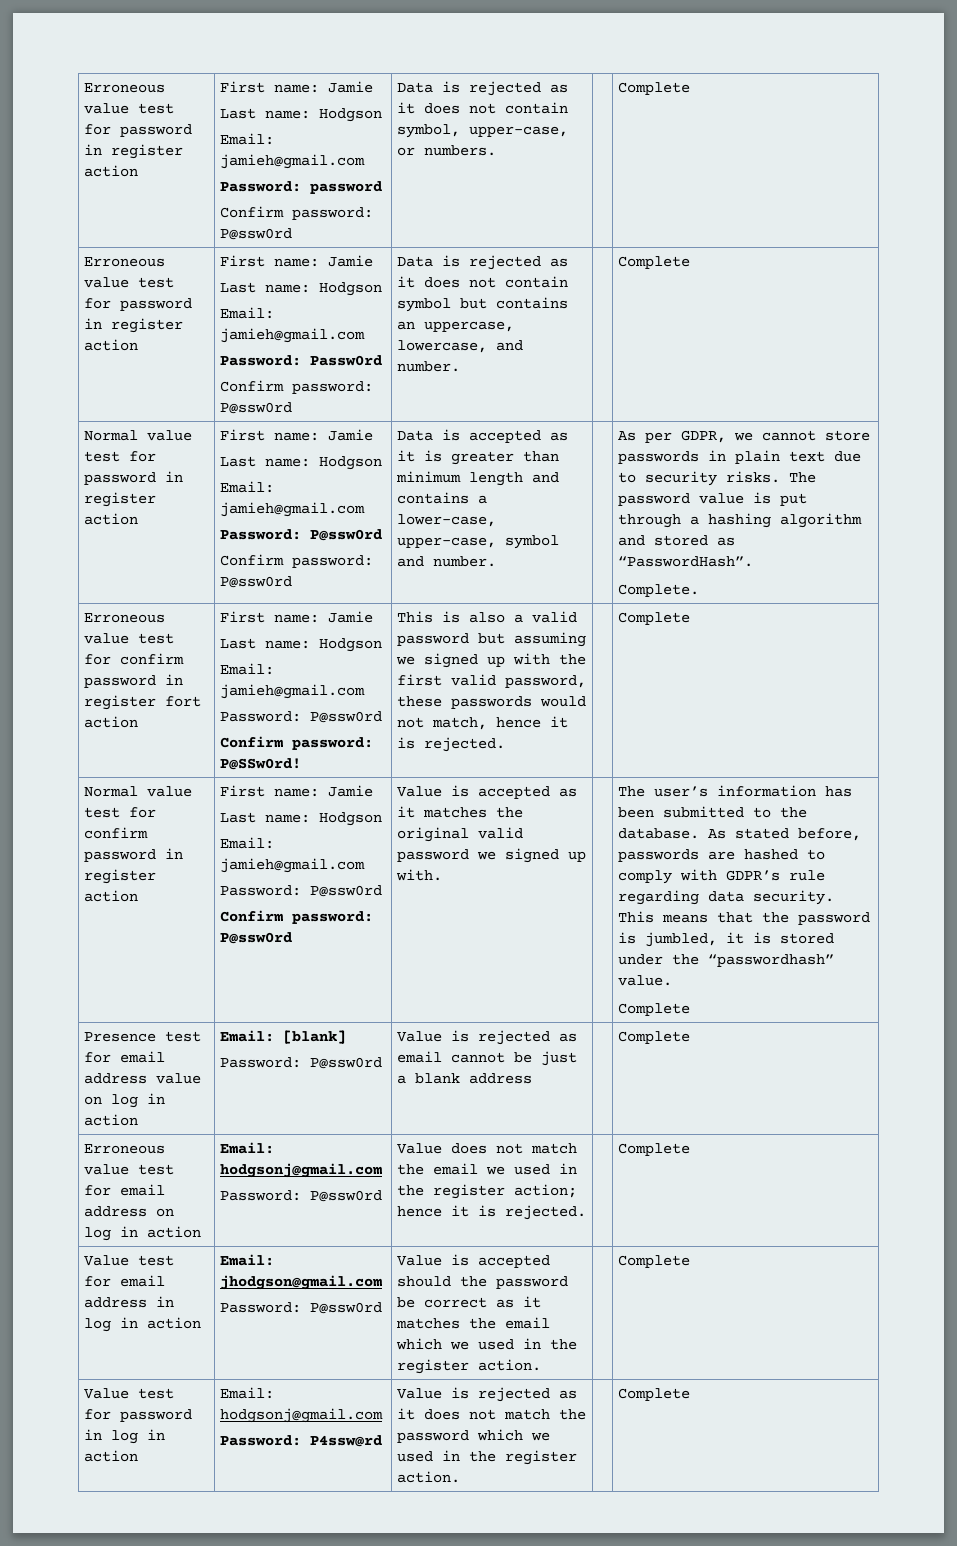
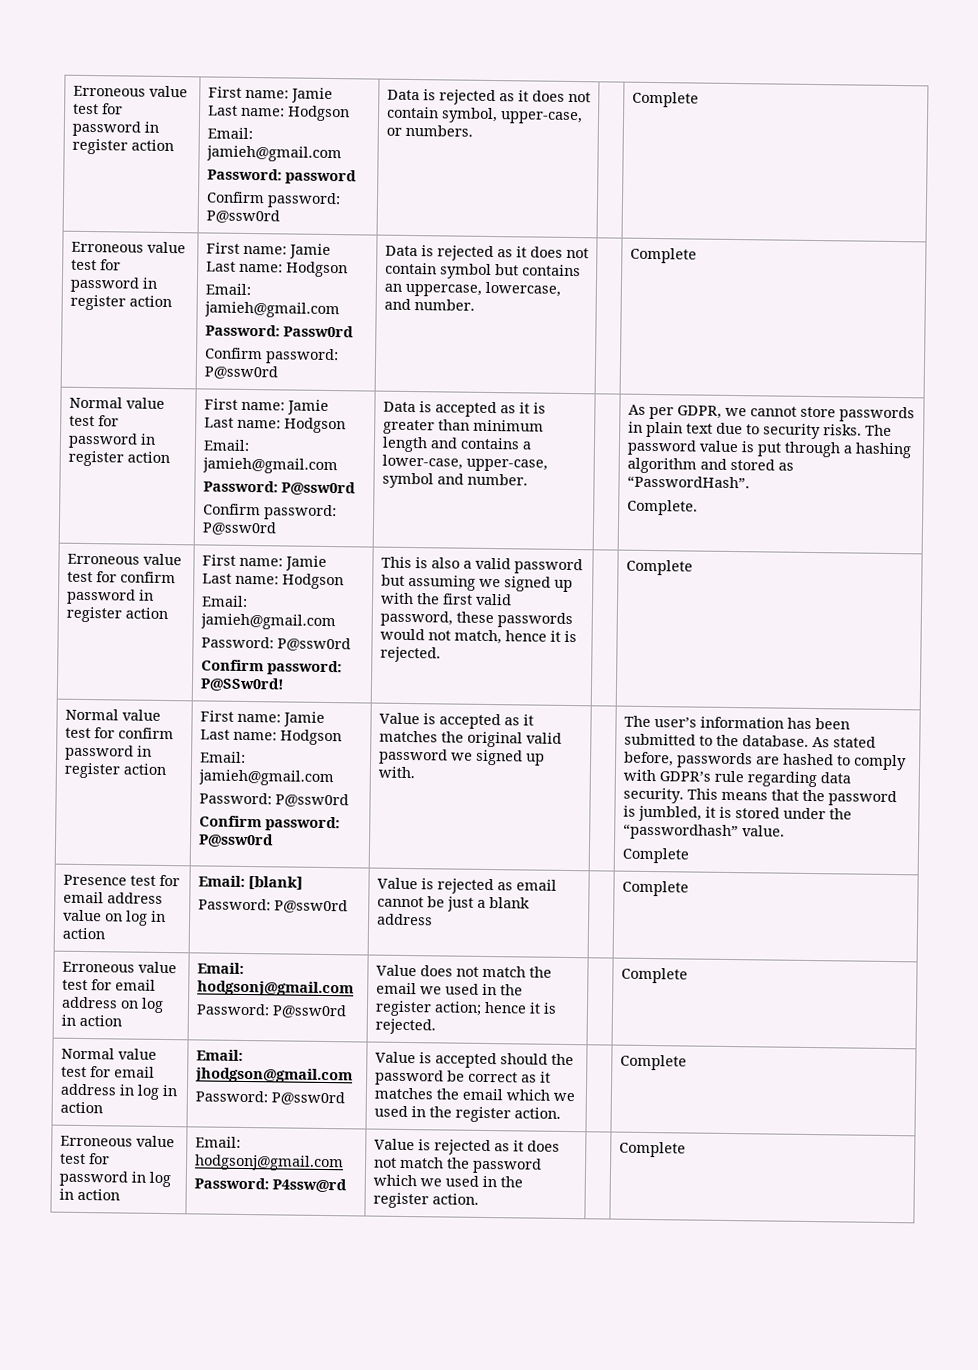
- Erroneous value test for confirm password in register fort action
+ Erroneous value test for confirm password in register action
- Value test for email address in log in action | Email: jhodgson@gmail.com
+ Normal value test for email address in log in action | Email: jhodgson@gmail.com
- Value test for password in log in action | Email: hodgsonj@gmail.com
+ Erroneous value test for password in log in action | Email: hodgsonj@gmail.com

